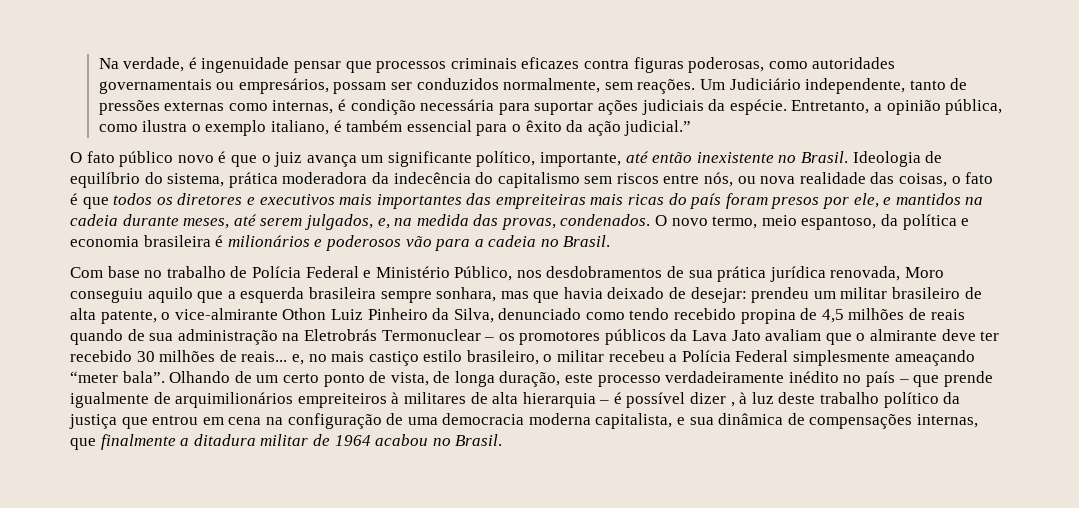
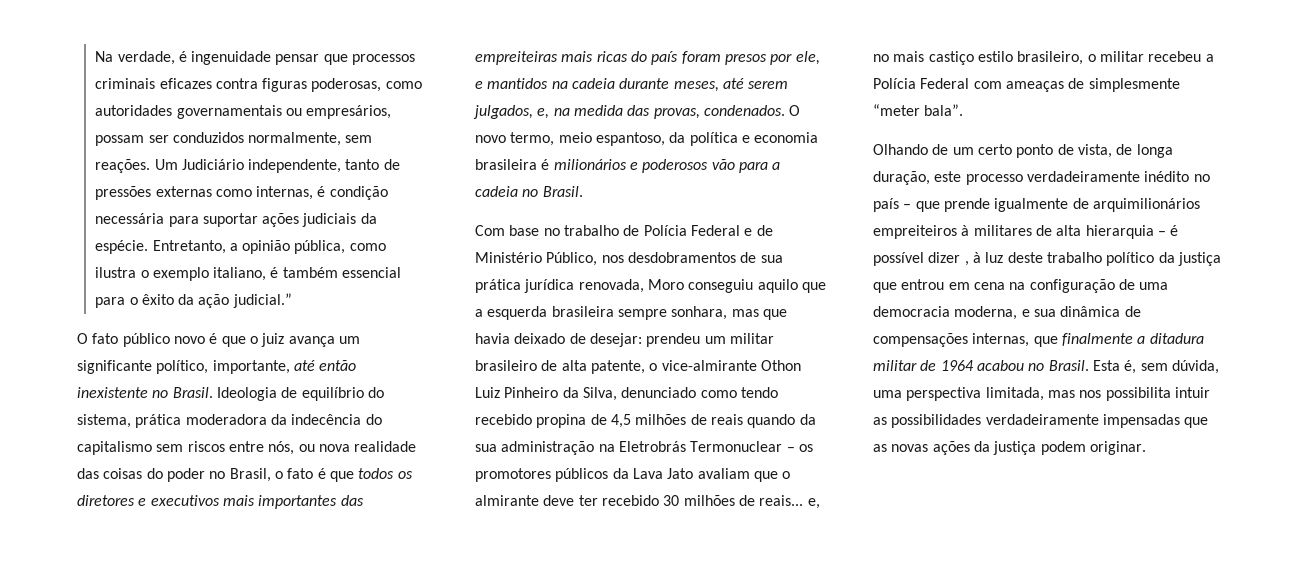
- Ideologia de equilíbrio do sistema, prática moderadora da indecência do capitalismo sem riscos entre nós, ou nova realidade das coisas, o fato é que todos os diretores e executivos mais importantes das empreiteiras mais ricas do país foram presos por ele, e mantidos na cadeia durante meses, até serem julgados, e, na medida das provas, condenados.
+ Ideologia de equilíbrio do sistema, prática moderadora da indecência do capitalismo sem riscos entre nós, ou nova realidade das coisas do poder no Brasil, o fato é que todos os diretores e executivos mais importantes das empreiteiras mais ricas do país foram presos por ele, e mantidos na cadeia durante meses, até serem julgados, e, na medida das provas, condenados.
- Com base no trabalho de Polícia Federal e Ministério Público, nos desdobramentos de sua prática jurídica renovada, Moro conseguiu aquilo que a esquerda brasileira sempre sonhara, mas que havia deixado de desejar:
+ Com base no trabalho de Polícia Federal e de Ministério Público, nos desdobramentos de sua prática jurídica renovada, Moro conseguiu aquilo que a esquerda brasileira sempre sonhara, mas que havia deixado de desejar:
- prendeu um militar brasileiro de alta patente, o vice-almirante Othon Luiz Pinheiro da Silva, denunciado como tendo recebido propina de 4,5 milhões de reais quando de sua administração na Eletrobrás Termonuclear – os promotores públicos da Lava Jato avaliam que o almirante deve ter recebido 30 milhões de reais... e, no mais castiço estilo brasileiro, o militar recebeu a Polícia Federal simplesmente ameaçando “meter bala”. Olhando de um certo ponto de vista, de longa duração, este processo verdadeiramente inédito no país – que prende igualmente de arquimilionários empreiteiros à militares de alta hierarquia – é possível dizer , à luz deste trabalho político da justiça que entrou em cena na configuração de uma democracia moderna capitalista, e sua dinâmica de compensações internas, que finalmente a ditadura militar de 1964 acabou no Brasil.
+ prendeu um militar brasileiro de alta patente, o vice-almirante Othon Luiz Pinheiro da Silva, denunciado como tendo recebido propina de 4,5 milhões de reais quando da sua administração na Eletrobrás Termonuclear – os promotores públicos da Lava Jato avaliam que o almirante deve ter recebido 30 milhões de reais... e, no mais castiço estilo brasileiro, o militar recebeu a Polícia Federal com ameaças de simplesmente “meter bala”.
+ Olhando de um certo ponto de vista, de longa duração, este processo verdadeiramente inédito no país – que prende igualmente de arquimilionários empreiteiros à militares de alta hierarquia – é possível dizer , à luz deste trabalho político da justiça que entrou em cena na configuração de uma democracia moderna, e sua dinâmica de compensações internas, que finalmente a ditadura militar de 1964 acabou no Brasil.
+ Esta é, sem dúvida, uma perspectiva limitada, mas nos possibilita intuir as possibilidades verdadeiramente impensadas que as novas ações da justiça podem originar.

